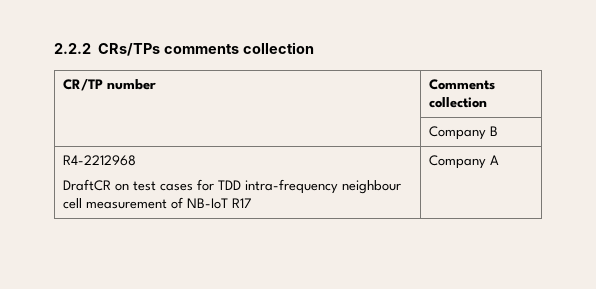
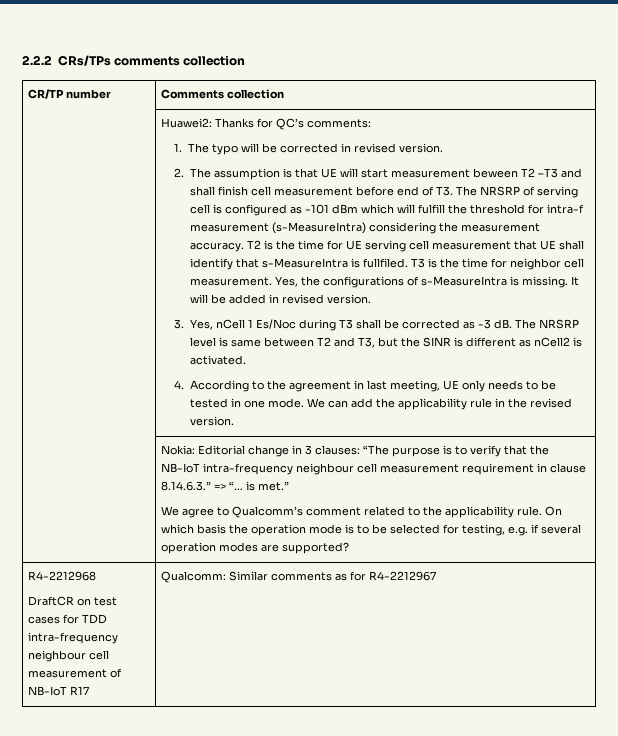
- Company B
+ Huawei2: Thanks for QC’s comments:
+ 1. The typo will be corrected in revised version.
+ 2. The assumption is that UE will start measurement beween T2 –T3 and shall finish cell measurement before end of T3. The NRSRP of serving cell is configured as -101 dBm which will fulfill the threshold for intra-f measurement (s-MeasureIntra) considering the measurement accuracy. T2 is the time for UE serving cell measurement that UE shall identify that s-MeasureIntra is fullfiled. T3 is the time for neighbor cell measurement. Yes, the configurations of s-MeasureIntra is missing. It will be added in revised version.
+ 3. Yes, nCell 1 Es/Noc during T3 shall be corrected as -3 dB. The NRSRP level is same between T2 and T3, but the SINR is different as nCell2 is activated.
+ 4. According to the agreement in last meeting, UE only needs to be tested in one mode. We can add the applicability rule in the revised version.
+ | Nokia: Editorial change in 3 clauses: “The purpose is to verify that the NB-IoT intra-frequency neighbour cell measurement requirement in clause 8.14.6.3.” => “… is met.”
+ We agree to Qualcomm’s comment related to the applicability rule. On which basis the operation mode is to be selected for testing, e.g. if several operation modes are supported?
  R4-2212968
- DraftCR on test cases for TDD intra-frequency neighbour cell measurement of NB-IoT R17 | Company A
+ DraftCR on test cases for TDD intra-frequency neighbour cell measurement of NB-IoT R17 | Qualcomm: Similar comments as for R4-2212967

